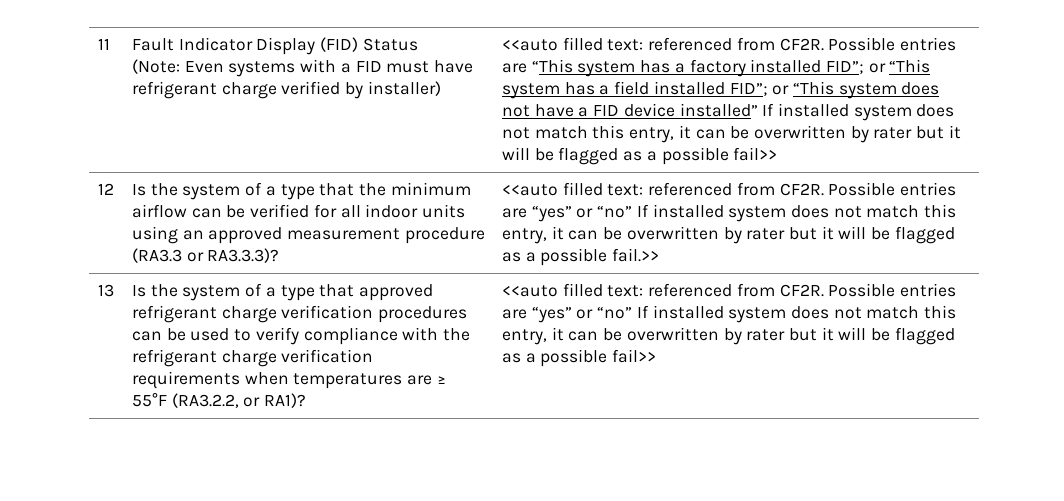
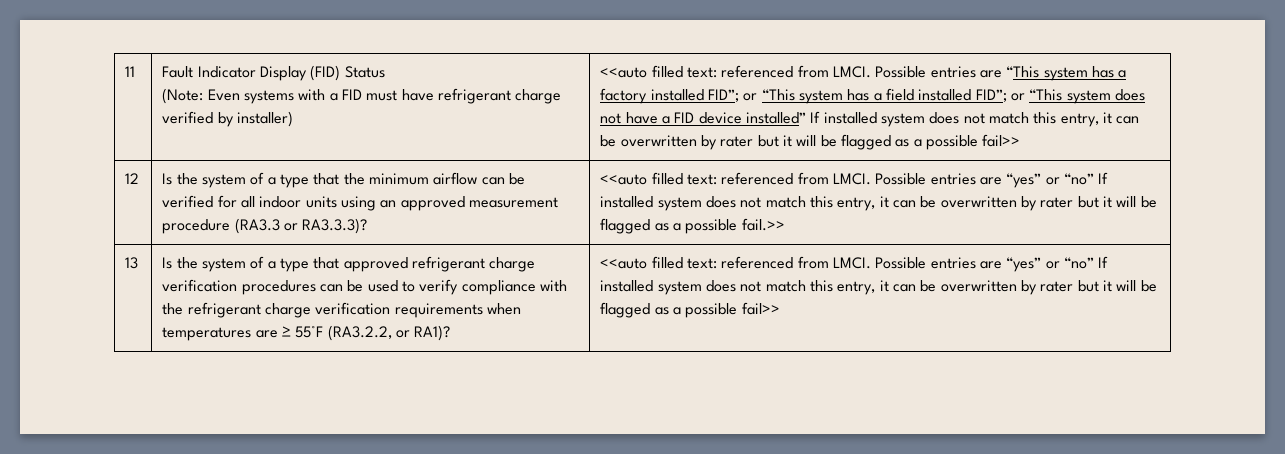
- (Note: Even systems with a FID must have refrigerant charge verified by installer) | <<auto filled text: referenced from CF2R.
+ (Note: Even systems with a FID must have refrigerant charge verified by installer) | <<auto filled text: referenced from LMCI.
- Is the system of a type that the minimum airflow can be verified for all indoor units using an approved measurement procedure (RA3.3 or RA3.3.3)? | <<auto filled text: referenced from CF2R.
+ Is the system of a type that the minimum airflow can be verified for all indoor units using an approved measurement procedure (RA3.3 or RA3.3.3)? | <<auto filled text: referenced from LMCI.
- Is the system of a type that approved refrigerant charge verification procedures can be used to verify compliance with the refrigerant charge verification requirements when temperatures are ≥ 55°F (RA3.2.2, or RA1)? | <<auto filled text: referenced from CF2R.
+ Is the system of a type that approved refrigerant charge verification procedures can be used to verify compliance with the refrigerant charge verification requirements when temperatures are ≥ 55°F (RA3.2.2, or RA1)? | <<auto filled text: referenced from LMCI.

